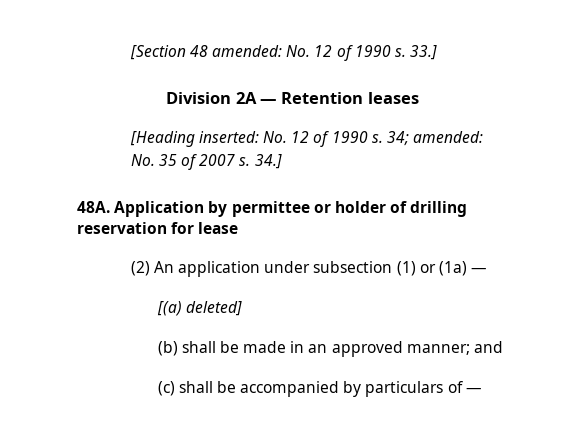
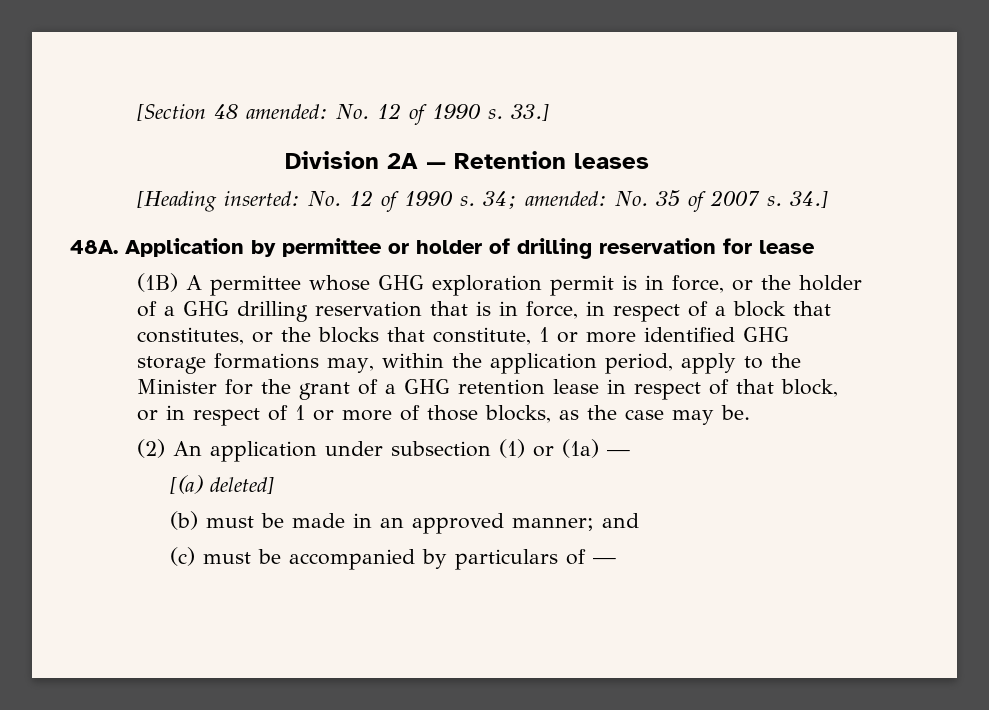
+ (1B) A permittee whose GHG exploration permit is in force, or the holder of a GHG drilling reservation that is in force, in respect of a block that constitutes, or the blocks that constitute, 1 or more identified GHG storage formations may, within the application period, apply to the Minister for the grant of a GHG retention lease in respect of that block, or in respect of 1 or more of those blocks, as the case may be.
- (b) shall be made in an approved manner; and
+ (b) must be made in an approved manner; and
- (c) shall be accompanied by particulars of —
+ (c) must be accompanied by particulars of —

